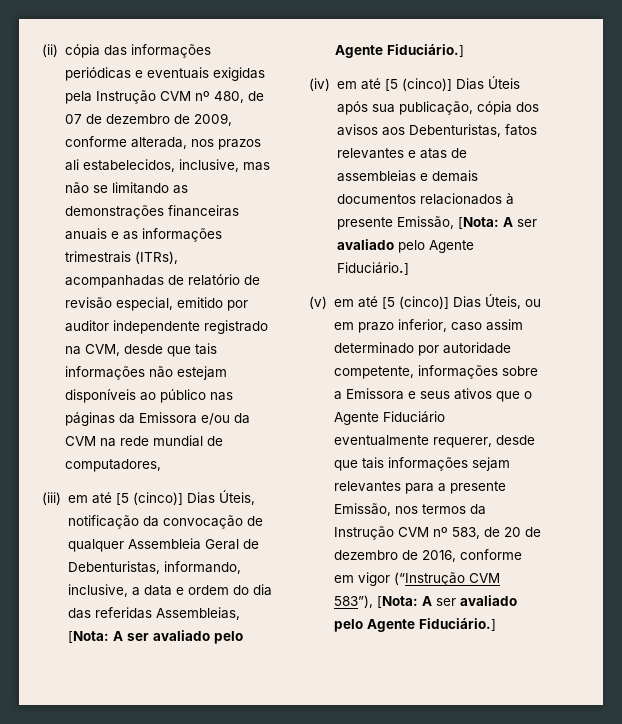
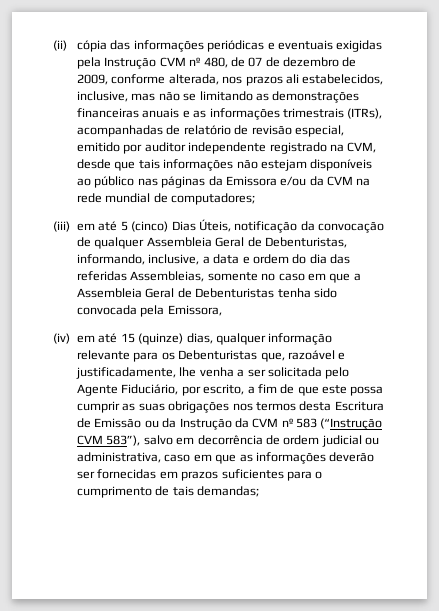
- (ii) cópia das informações periódicas e eventuais exigidas pela Instrução CVM nº 480, de 07 de dezembro de 2009, conforme alterada, nos prazos ali estabelecidos, inclusive, mas não se limitando as demonstrações financeiras anuais e as informações trimestrais (ITRs), acompanhadas de relatório de revisão especial, emitido por auditor independente registrado na CVM, desde que tais informações não estejam disponíveis ao público nas páginas da Emissora e/ou da CVM na rede mundial de computadores,
+ (ii) cópia das informações periódicas e eventuais exigidas pela Instrução CVM nº 480, de 07 de dezembro de 2009, conforme alterada, nos prazos ali estabelecidos, inclusive, mas não se limitando as demonstrações financeiras anuais e as informações trimestrais (ITRs), acompanhadas de relatório de revisão especial, emitido por auditor independente registrado na CVM, desde que tais informações não estejam disponíveis ao público nas páginas da Emissora e/ou da CVM na rede mundial de computadores;
- (iii) em até [5 (cinco)] Dias Úteis, notificação da convocação de qualquer Assembleia Geral de Debenturistas, informando, inclusive, a data e ordem do dia das referidas Assembleias, [Nota: A ser avaliado pelo Agente Fiduciário.]
- (iv) em até [5 (cinco)] Dias Úteis após sua publicação, cópia dos avisos aos Debenturistas, fatos relevantes e atas de assembleias e demais documentos relacionados à presente Emissão, [Nota: A ser avaliado pelo Agente Fiduciário.]
- (v) em até [5 (cinco)] Dias Úteis, ou em prazo inferior, caso assim determinado por autoridade competente, informações sobre a Emissora e seus ativos que o Agente Fiduciário eventualmente requerer, desde que tais informações sejam relevantes para a presente Emissão, nos termos da Instrução CVM nº 583, de 20 de dezembro de 2016, conforme em vigor (“Instrução CVM 583”), [Nota: A ser avaliado pelo Agente Fiduciário.]
+ (iii) em até 5 (cinco) Dias Úteis, notificação da convocação de qualquer Assembleia Geral de Debenturistas, informando, inclusive, a data e ordem do dia das referidas Assembleias, somente no caso em que a Assembleia Geral de Debenturistas tenha sido convocada pela Emissora,
+ (iv) em até 15 (quinze) dias, qualquer informação relevante para os Debenturistas que, razoável e justificadamente, lhe venha a ser solicitada pelo Agente Fiduciário, por escrito, a fim de que este possa cumprir as suas obrigações nos termos desta Escritura de Emissão ou da Instrução da CVM nº 583 (“Instrução CVM 583”), salvo em decorrência de ordem judicial ou administrativa, caso em que as informações deverão ser fornecidas em prazos suficientes para o cumprimento de tais demandas;

